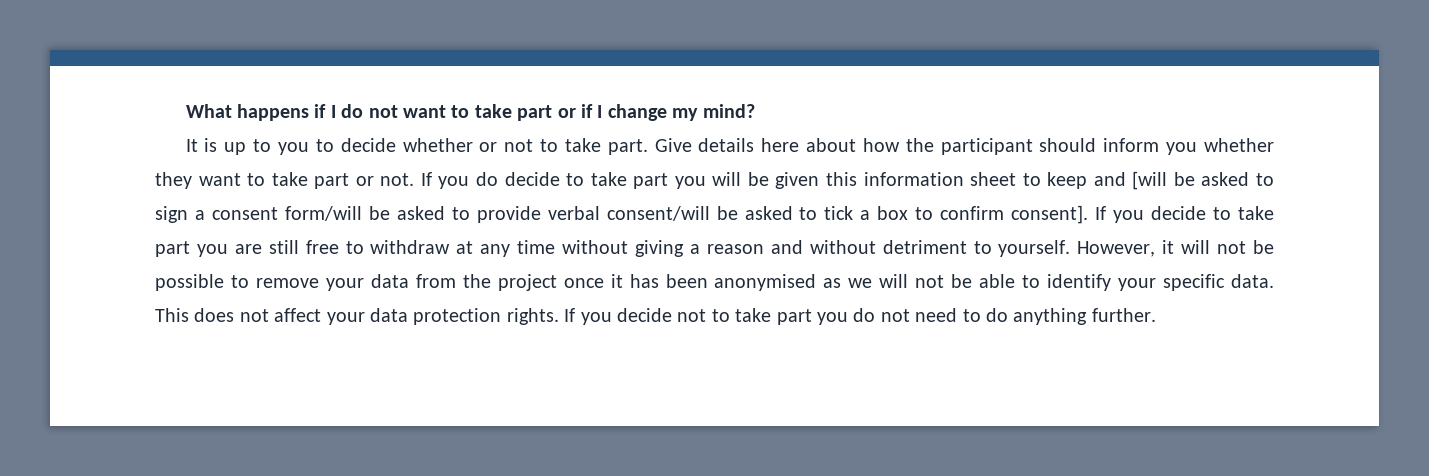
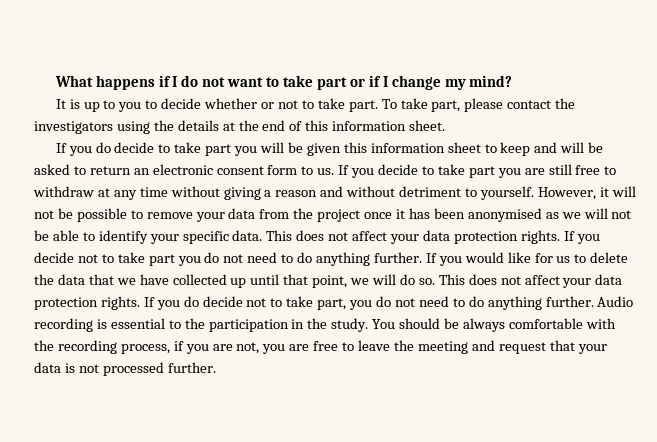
- Give details here about how the participant should inform you whether they want to take part or not. If you do decide to take part you will be given this information sheet to keep and [will be asked to sign a consent form/will be asked to provide verbal consent/will be asked to tick a box to confirm consent].
+ To take part, please contact the investigators using the details at the end of this information sheet.
+ If you do decide to take part you will be given this information sheet to keep and will be asked to return an electronic consent form to us.
+ If you would like for us to delete the data that we have collected up until that point, we will do so. This does not affect your data protection rights. If you do decide not to take part, you do not need to do anything further. Audio recording is essential to the participation in the study. You should be always comfortable with the recording process, if you are not, you are free to leave the meeting and request that your data is not processed further.

